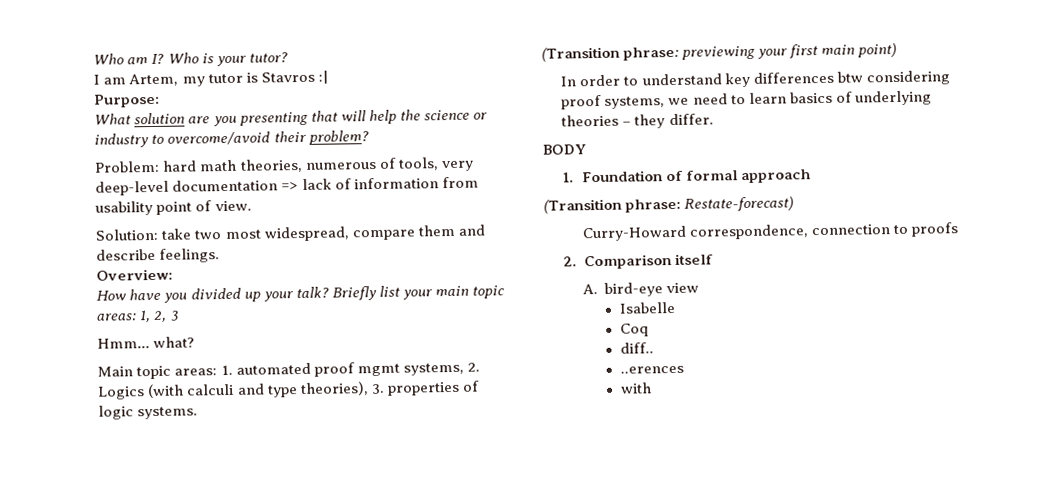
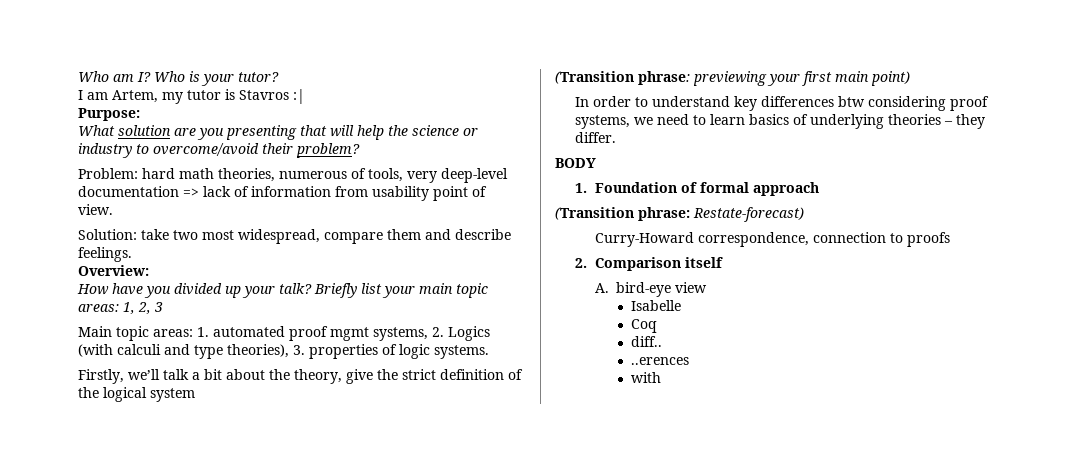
- Hmm… what?
+ Firstly, we’ll talk a bit about the theory, give the strict definition of the logical system

